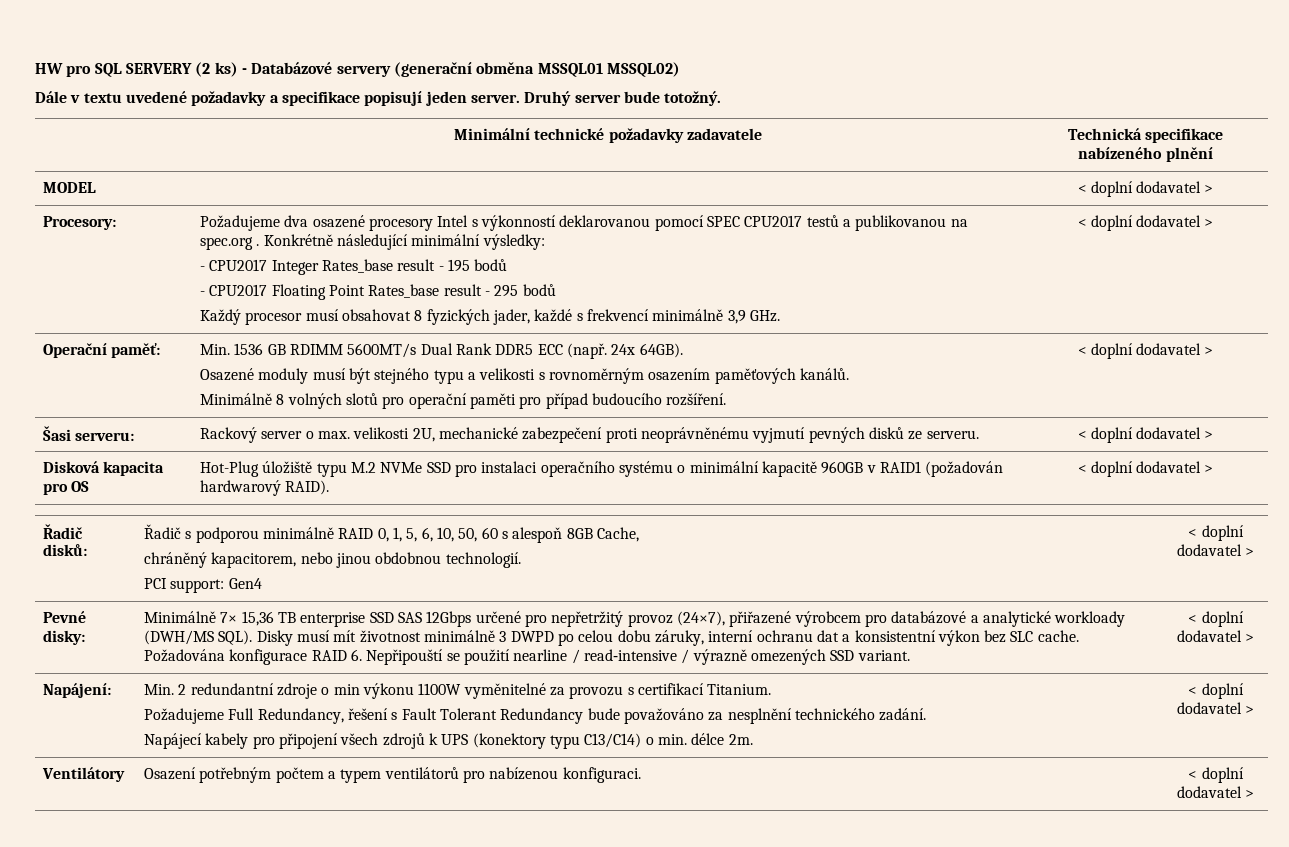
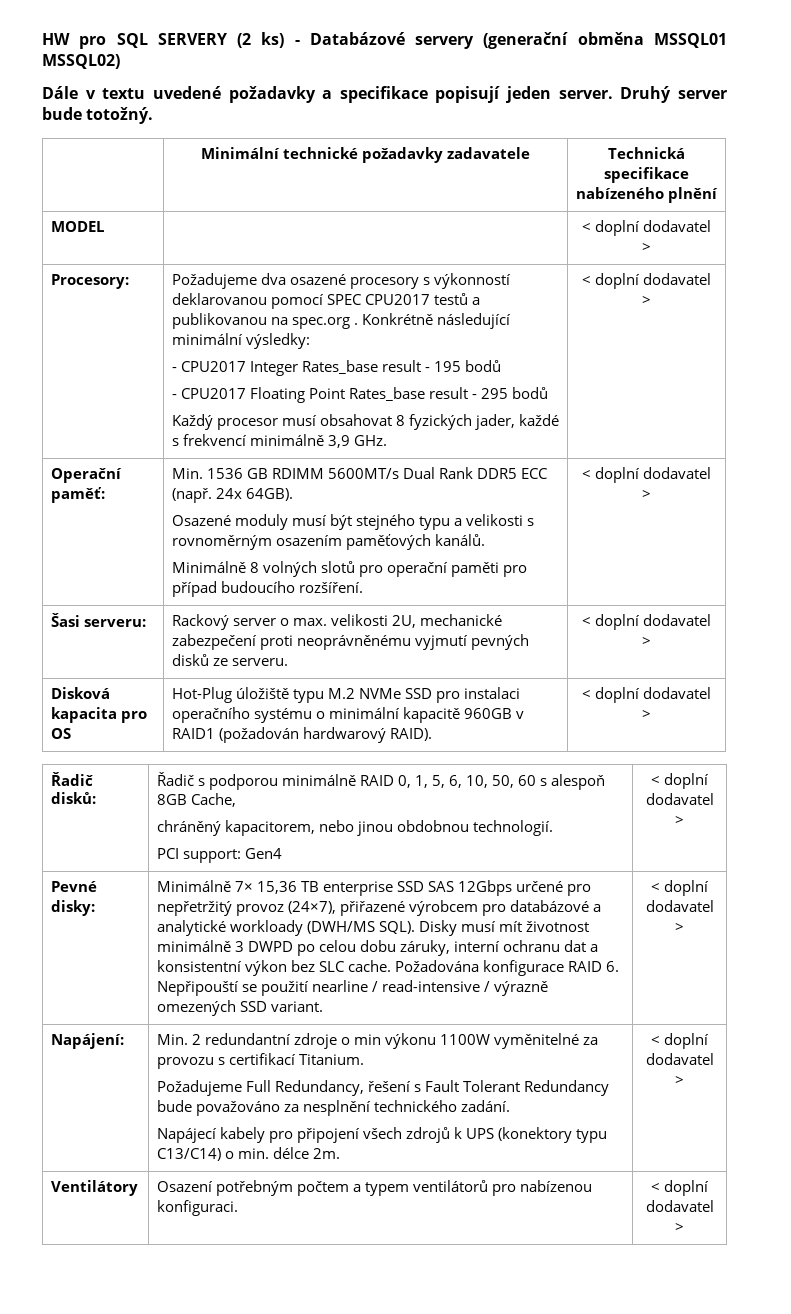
- Požadujeme dva osazené procesory Intel s výkonností deklarovanou pomocí SPEC CPU2017 testů a publikovanou na spec.org .
+ Požadujeme dva osazené procesory s výkonností deklarovanou pomocí SPEC CPU2017 testů a publikovanou na spec.org .

